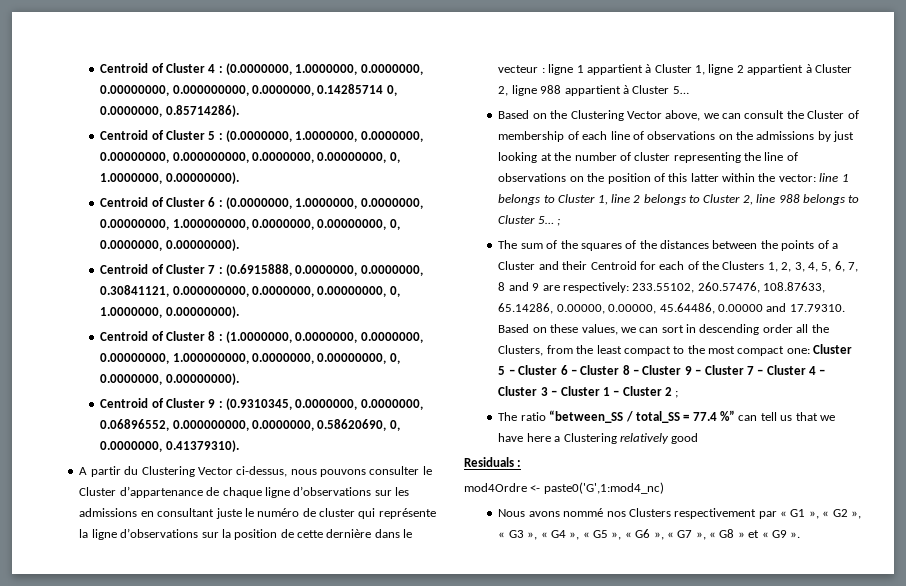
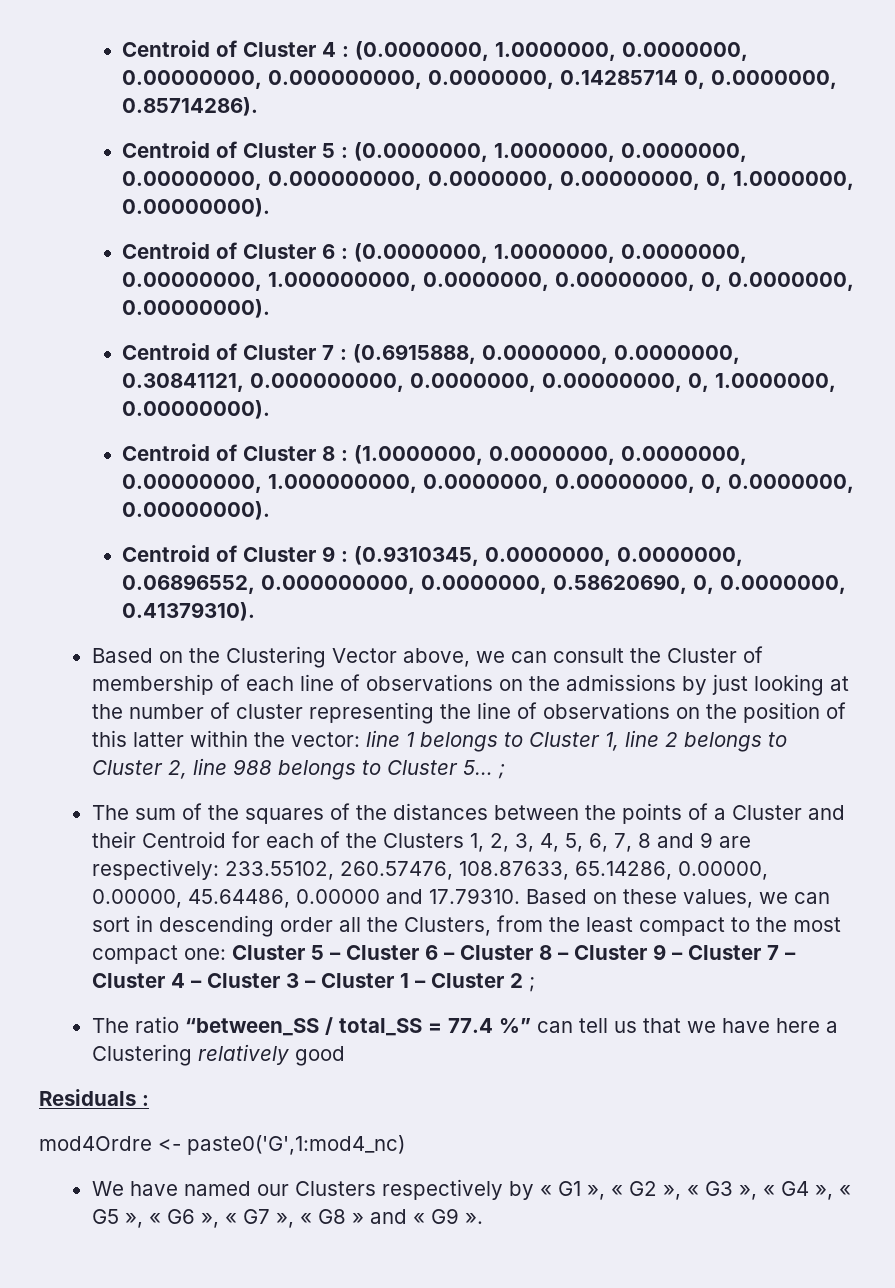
- A partir du Clustering Vector ci-dessus, nous pouvons consulter le Cluster d’appartenance de chaque ligne d’observations sur les admissions en consultant juste le numéro de cluster qui représente la ligne d’observations sur la position de cette dernière dans le vecteur : ligne 1 appartient à Cluster 1, ligne 2 appartient à Cluster 2, ligne 988 appartient à Cluster 5…
- Nous avons nommé nos Clusters respectivement par « G1 », « G2 », « G3 », « G4 », « G5 », « G6 », « G7 », « G8 » et « G9 ».
+ We have named our Clusters respectively by « G1 », « G2 », « G3 », « G4 », « G5 », « G6 », « G7 », « G8 » and « G9 ».

